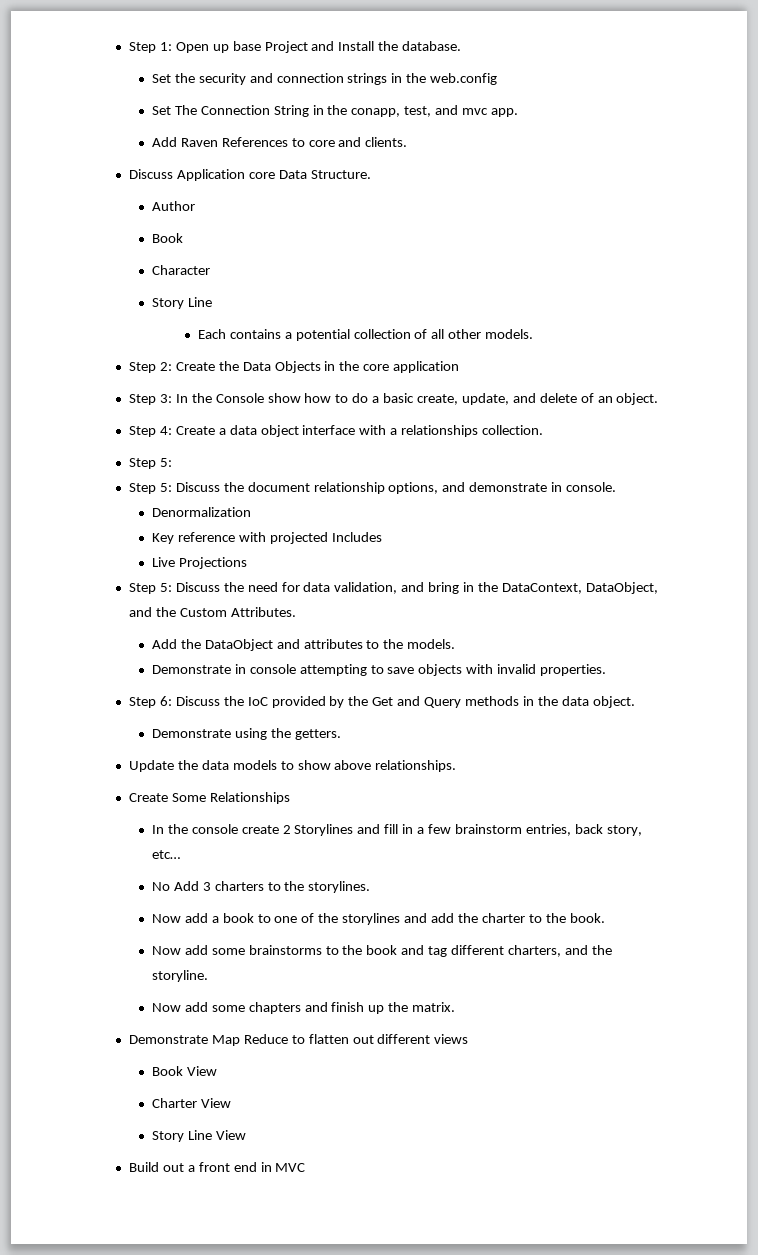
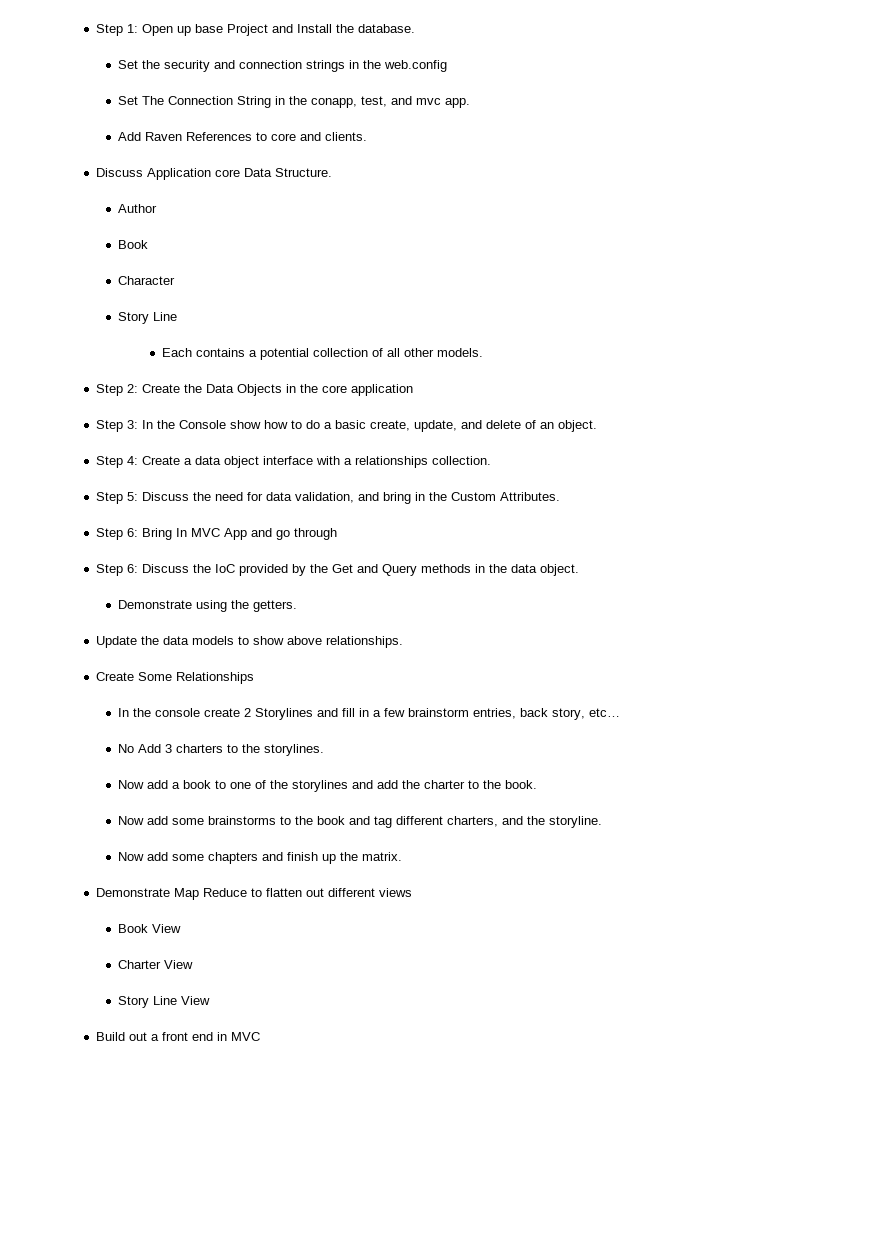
  Step 4: Create a data object interface with a relationships collection.
- Step 5:
- Step 5: Discuss the document relationship options, and demonstrate in console.
- Denormalization
- Key reference with projected Includes
- Live Projections
- Step 5: Discuss the need for data validation, and bring in the DataContext, DataObject, and the Custom Attributes.
- Add the DataObject and attributes to the models.
- Demonstrate in console attempting to save objects with invalid properties.
+ Step 5: Discuss the need for data validation, and bring in the Custom Attributes.
+ Step 6: Bring In MVC App and go through

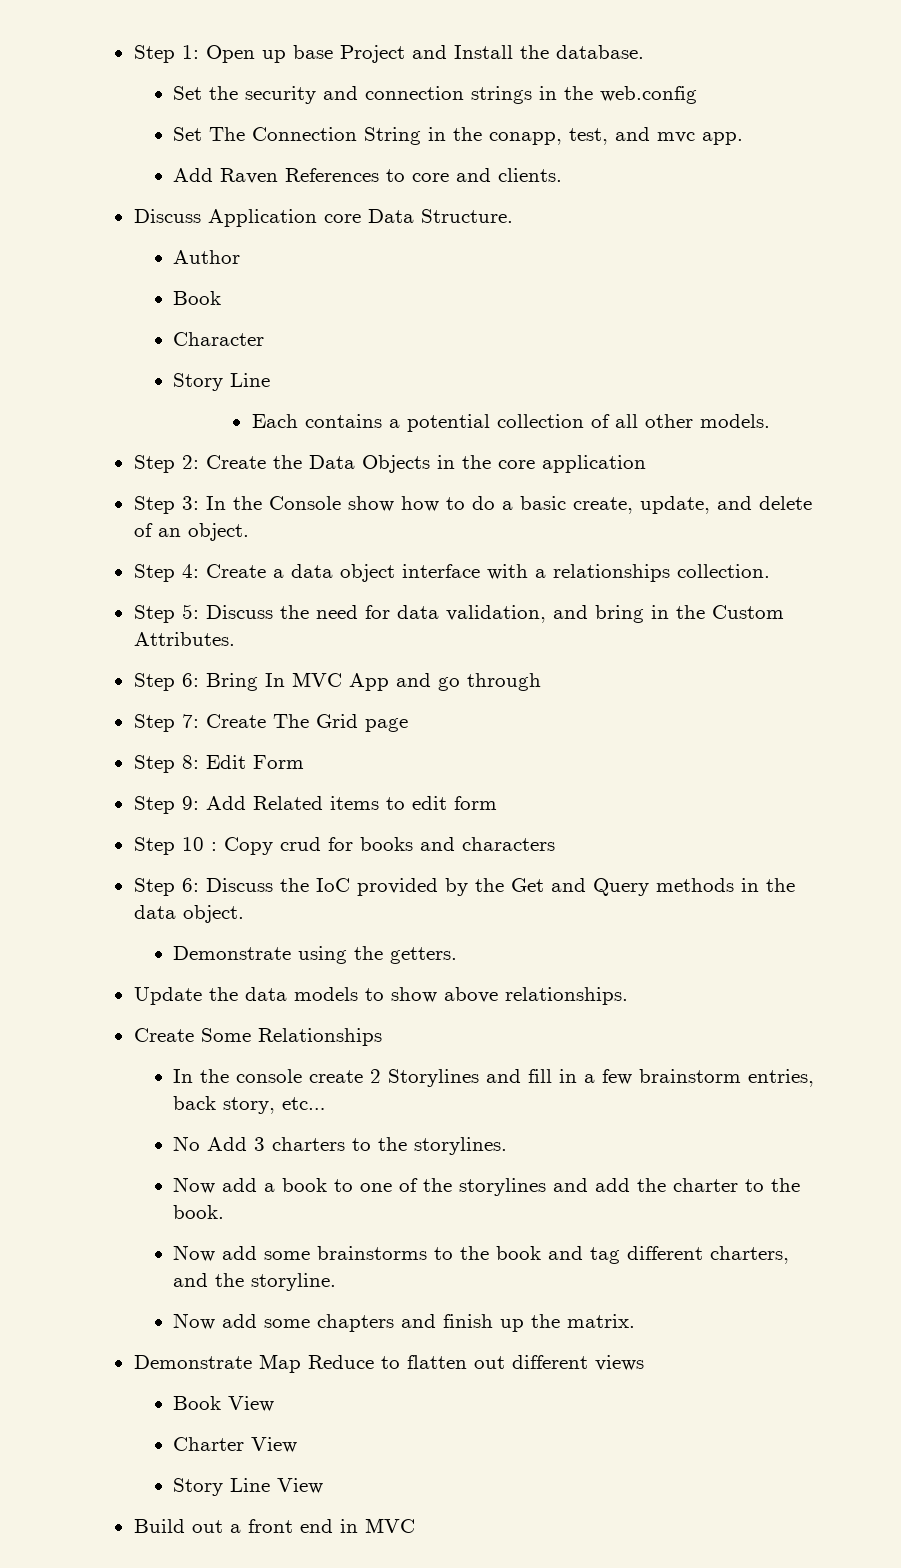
+ Step 7: Create The Grid page
+ Step 8: Edit Form
+ Step 9: Add Related items to edit form
+ Step 10 : Copy crud for books and characters

